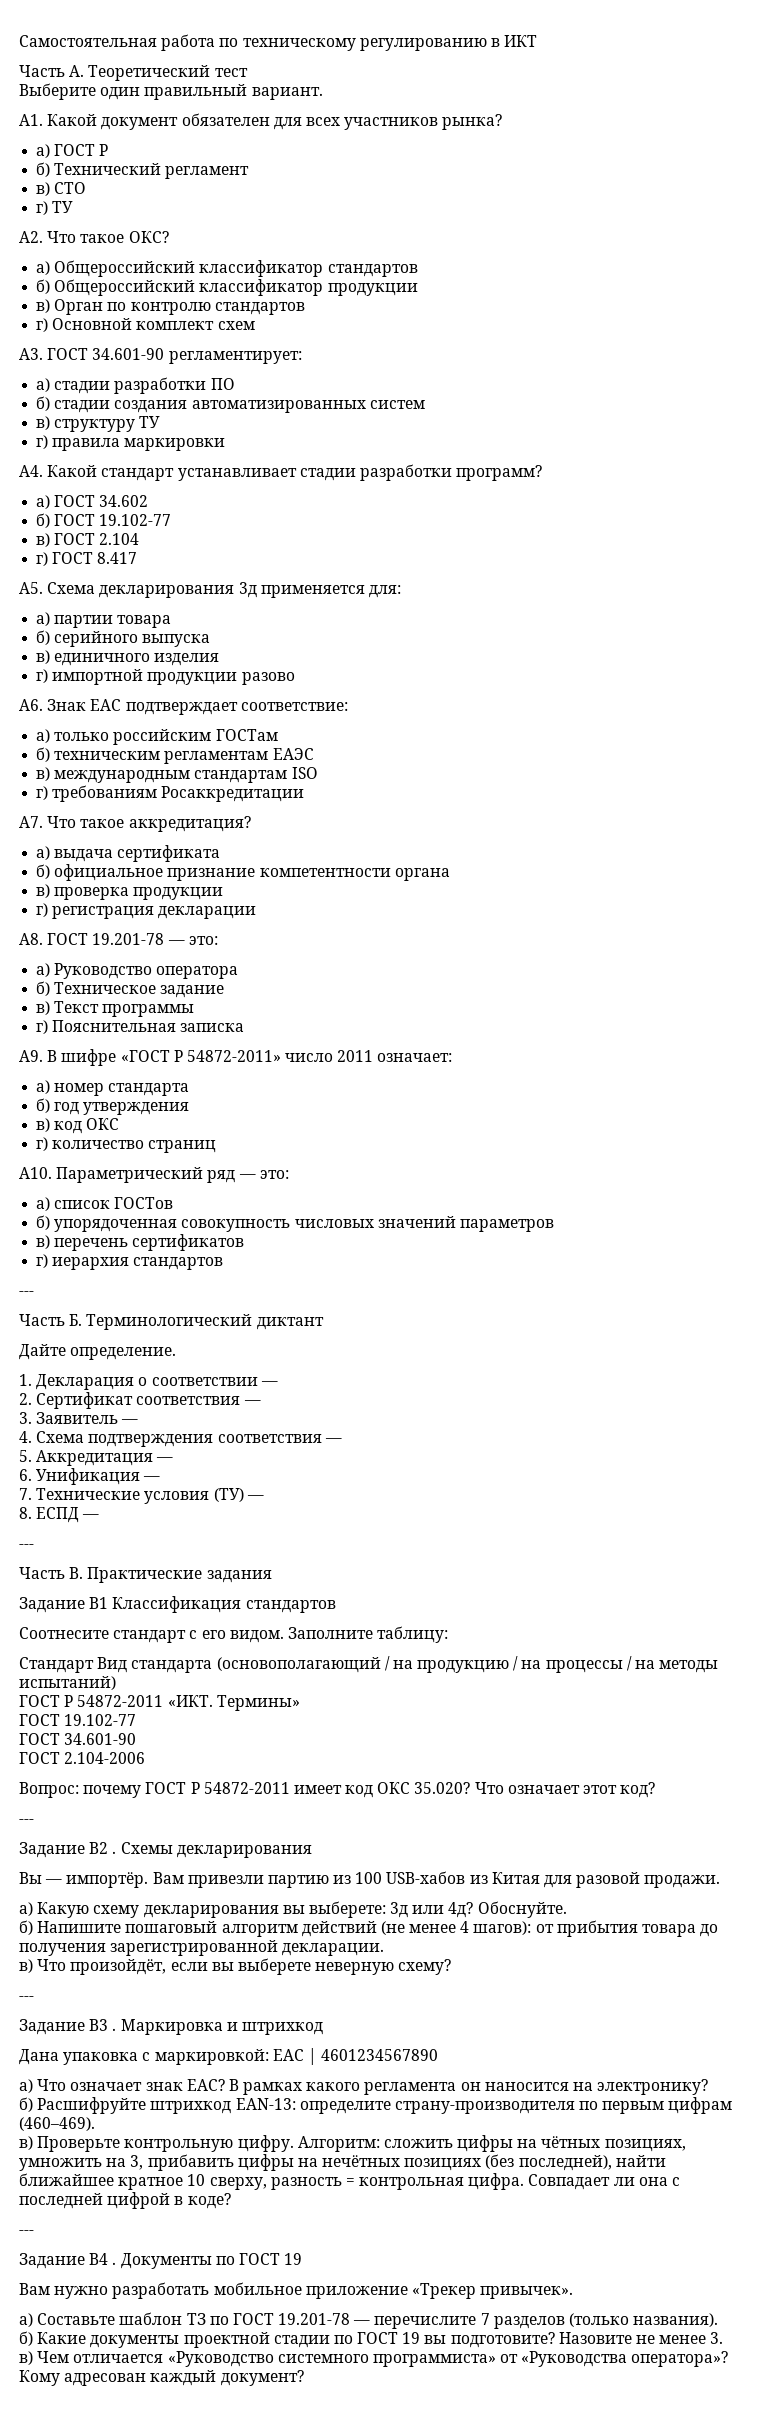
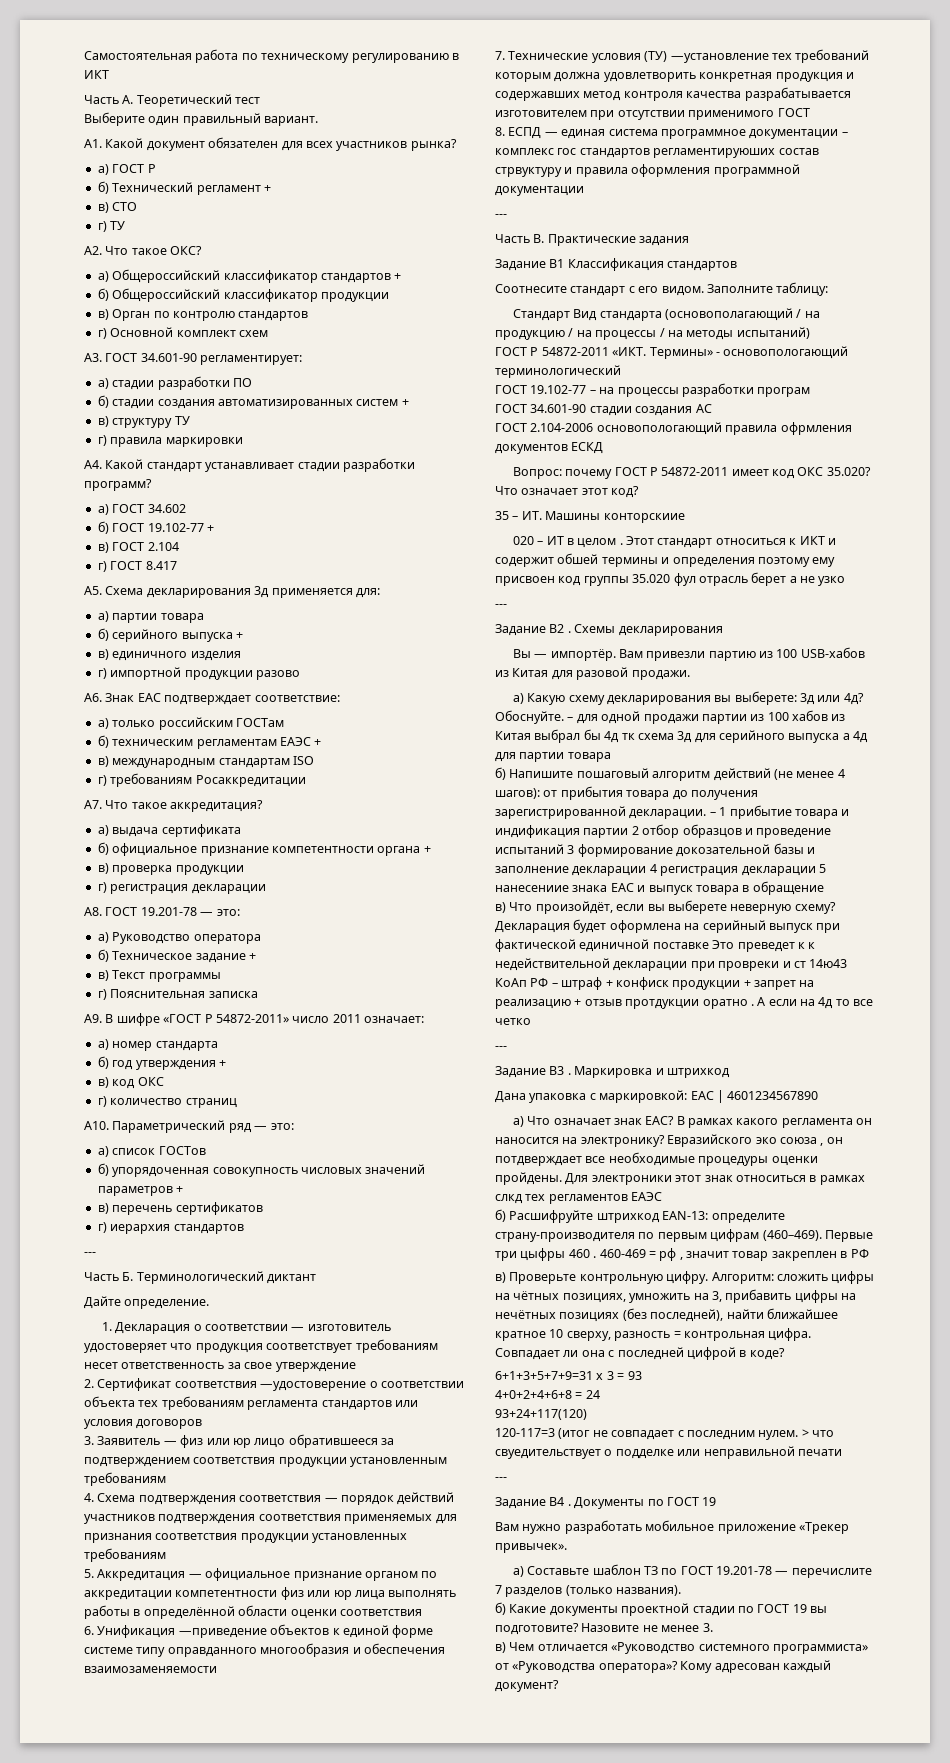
- б) Технический регламент
+ б) Технический регламент +
- а) Общероссийский классификатор стандартов
+ а) Общероссийский классификатор стандартов +
- б) стадии создания автоматизированных систем
+ б) стадии создания автоматизированных систем +
- б) ГОСТ 19.102-77
+ б) ГОСТ 19.102-77 +
- б) серийного выпуска
+ б) серийного выпуска +
- б) техническим регламентам ЕАЭС
+ б) техническим регламентам ЕАЭС +
- б) официальное признание компетентности органа
+ б) официальное признание компетентности органа +
- б) Техническое задание
+ б) Техническое задание +
- б) год утверждения
+ б) год утверждения +
- б) упорядоченная совокупность числовых значений параметров
+ б) упорядоченная совокупность числовых значений параметров +
- 1. Декларация о соответствии —
- 2. Сертификат соответствия —
- 3. Заявитель —
+ 1. Декларация о соответствии — изготовитель удостоверяет что продукция соответствует требованиям несет ответственность за свое утверждение
+ 2. Сертификат соответствия —удостоверение о соответствии объекта тех требованиям регламента стандартов или условия договоров
+ 3. Заявитель — физ или юр лицо обратившееся за подтверждением соответствия продукции установленным требованиям
- 4. Схема подтверждения соответствия —
- 5. Аккредитация —
- 6. Унификация —
- 7. Технические условия (ТУ) —
- 8. ЕСПД —
+ 4. Схема подтверждения соответствия — порядок действий участников подтверждения соответствия применяемых для признания соответствия продукции установленных требованиям
+ 5. Аккредитация — официальное признание органом по аккредитации компетентности физ или юр лица выполнять работы в определённой области оценки соответствия
+ 6. Унификация —приведение объектов к единой форме системе типу оправданного многообразия и обеспечения взаимозаменяемости
+ 7. Технические условия (ТУ) —установление тех требований которым должна удовлетворить конкретная продукция и содержавших метод контроля качества разрабатывается изготовителем при отсутствии применимого ГОСТ
+ 8. ЕСПД — единая система программное документации – комплекс гос стандартов регламентируюших состав стрвуктуру и правила оформления программной документации
- ГОСТ Р 54872-2011 «ИКТ. Термины»
- ГОСТ 19.102-77
- ГОСТ 34.601-90
+ ГОСТ Р 54872-2011 «ИКТ. Термины» - основопологающий терминологический
+ ГОСТ 19.102-77 – на процессы разработки програм
+ ГОСТ 34.601-90 стадии создания АС
- ГОСТ 2.104-2006
+ ГОСТ 2.104-2006 основопологающий правила офрмления документов ЕСКД
+ 35 – ИТ. Машины конторскиие
+ 020 – ИТ в целом . Этот стандарт относиться к ИКТ и содержит обшей термины и определения поэтому ему присвоен код группы 35.020 фул отрасль берет а не узко
+ – для одной продажи партии из 100 хабов из Китая выбрал бы 4д тк схема 3д для серийного выпуска а 4д для партии товара
+ – 1 прибытие товара и индификация партии 2 отбор образцов и проведение испытаний 3 формирование докозательной базы и заполнение декларации 4 регистрация декларации 5 нанесениие знака EAC и выпуск товара в обращение
+ Декларация будет оформлена на серийный выпуск при фактической единичной поставке Это преведет к к недействительной декларации при провреки и ст 14ю43 КоАп РФ – штраф + конфиск продукции + запрет на реализацию + отзыв протдукции оратно . А если на 4д то все четко
+ Евразийского эко союза , он потдверждает все необходимые процедуры оценки пройдены. Для электроники этот знак относиться в рамках слкд тех регламентов EAЭC
+ Первые три цыфры 460 . 460-469 = рф , значит товар закреплен в РФ
+ 6+1+3+5+7+9=31 x 3 = 93
+ 4+0+2+4+6+8 = 24
+ 93+24+117(120)
+ 120-117=3 (итог не совпадает с последним нулем. > что свуедительствует о подделке или неправильной печати

